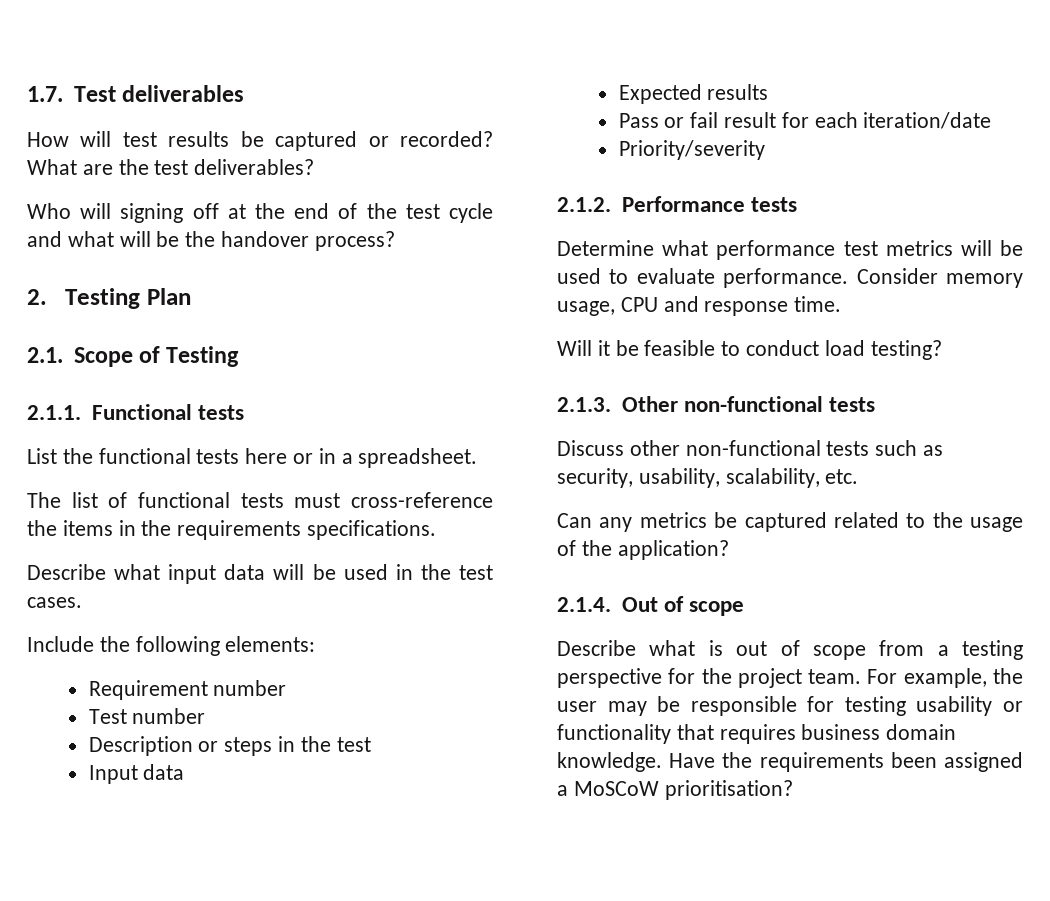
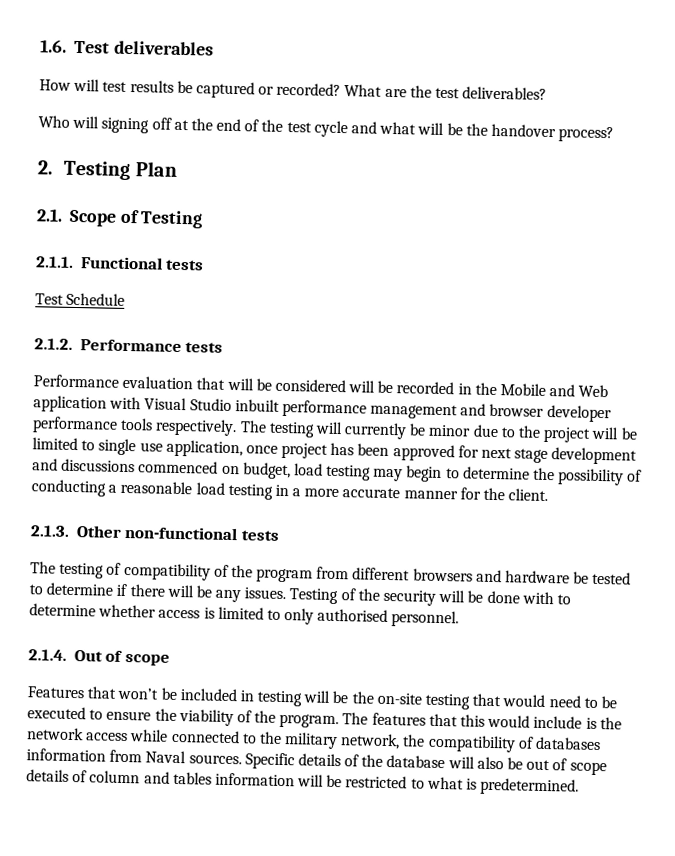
- 1.7. Test deliverables
+ 1.6. Test deliverables
- List the functional tests here or in a spreadsheet.
- The list of functional tests must cross-reference the items in the requirements specifications.
- Describe what input data will be used in the test cases.
- Include the following elements:
- Requirement number
- Test number
- Description or steps in the test
- Input data
- Expected results
- Pass or fail result for each iteration/date
- Priority/severity
+ Test Schedule
  2.1.2. Performance tests
- Determine what performance test metrics will be used to evaluate performance. Consider memory usage, CPU and response time.
- Will it be feasible to conduct load testing?
+ Performance evaluation that will be considered will be recorded in the Mobile and Web application with Visual Studio inbuilt performance management and browser developer performance tools respectively. The testing will currently be minor due to the project will be limited to single use application, once project has been approved for next stage development and discussions commenced on budget, load testing may begin to determine the possibility of conducting a reasonable load testing in a more accurate manner for the client.
  2.1.3. Other non-functional tests
- Discuss other non-functional tests such as security, usability, scalability, etc.
- Can any metrics be captured related to the usage of the application?
+ The testing of compatibility of the program from different browsers and hardware be tested to determine if there will be any issues. Testing of the security will be done with to determine whether access is limited to only authorised personnel.
  2.1.4. Out of scope
- Describe what is out of scope from a testing perspective for the project team. For example, the user may be responsible for testing usability or functionality that requires business domain knowledge. Have the requirements been assigned a MoSCoW prioritisation?
+ Features that won’t be included in testing will be the on-site testing that would need to be executed to ensure the viability of the program. The features that this would include is the network access while connected to the military network, the compatibility of databases information from Naval sources. Specific details of the database will also be out of scope details of column and tables information will be restricted to what is predetermined.

